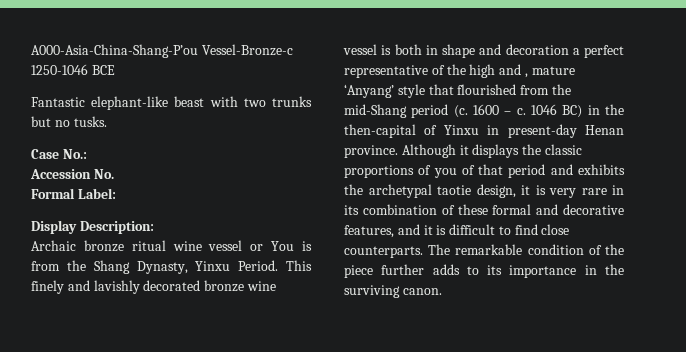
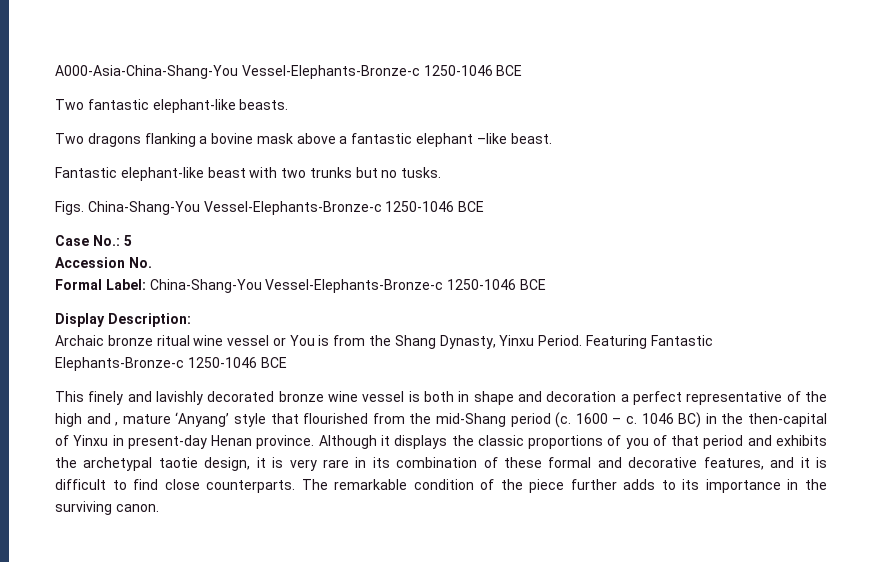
- A000-Asia-China-Shang-P’ou Vessel-Bronze-c 1250-1046 BCE
+ A000-Asia-China-Shang-You Vessel-Elephants-Bronze-c 1250-1046 BCE
+ Two fantastic elephant-like beasts.
+ Two dragons flanking a bovine mask above a fantastic elephant –like beast.
+ Figs. China-Shang-You Vessel-Elephants-Bronze-c 1250-1046 BCE
- Case No.:
+ Case No.: 5
- Formal Label:
+ Formal Label: China-Shang-You Vessel-Elephants-Bronze-c 1250-1046 BCE
- Archaic bronze ritual wine vessel or You is from the Shang Dynasty, Yinxu Period. This finely and lavishly decorated bronze wine vessel is both in shape and decoration a perfect representative of the high and , mature ‘Anyang’ style that flourished from the mid-Shang period (c.
+ Archaic bronze ritual wine vessel or You is from the Shang Dynasty, Yinxu Period. Featuring Fantastic Elephants-Bronze-c 1250-1046 BCE
+ This finely and lavishly decorated bronze wine vessel is both in shape and decoration a perfect representative of the high and , mature ‘Anyang’ style that flourished from the mid-Shang period (c.

